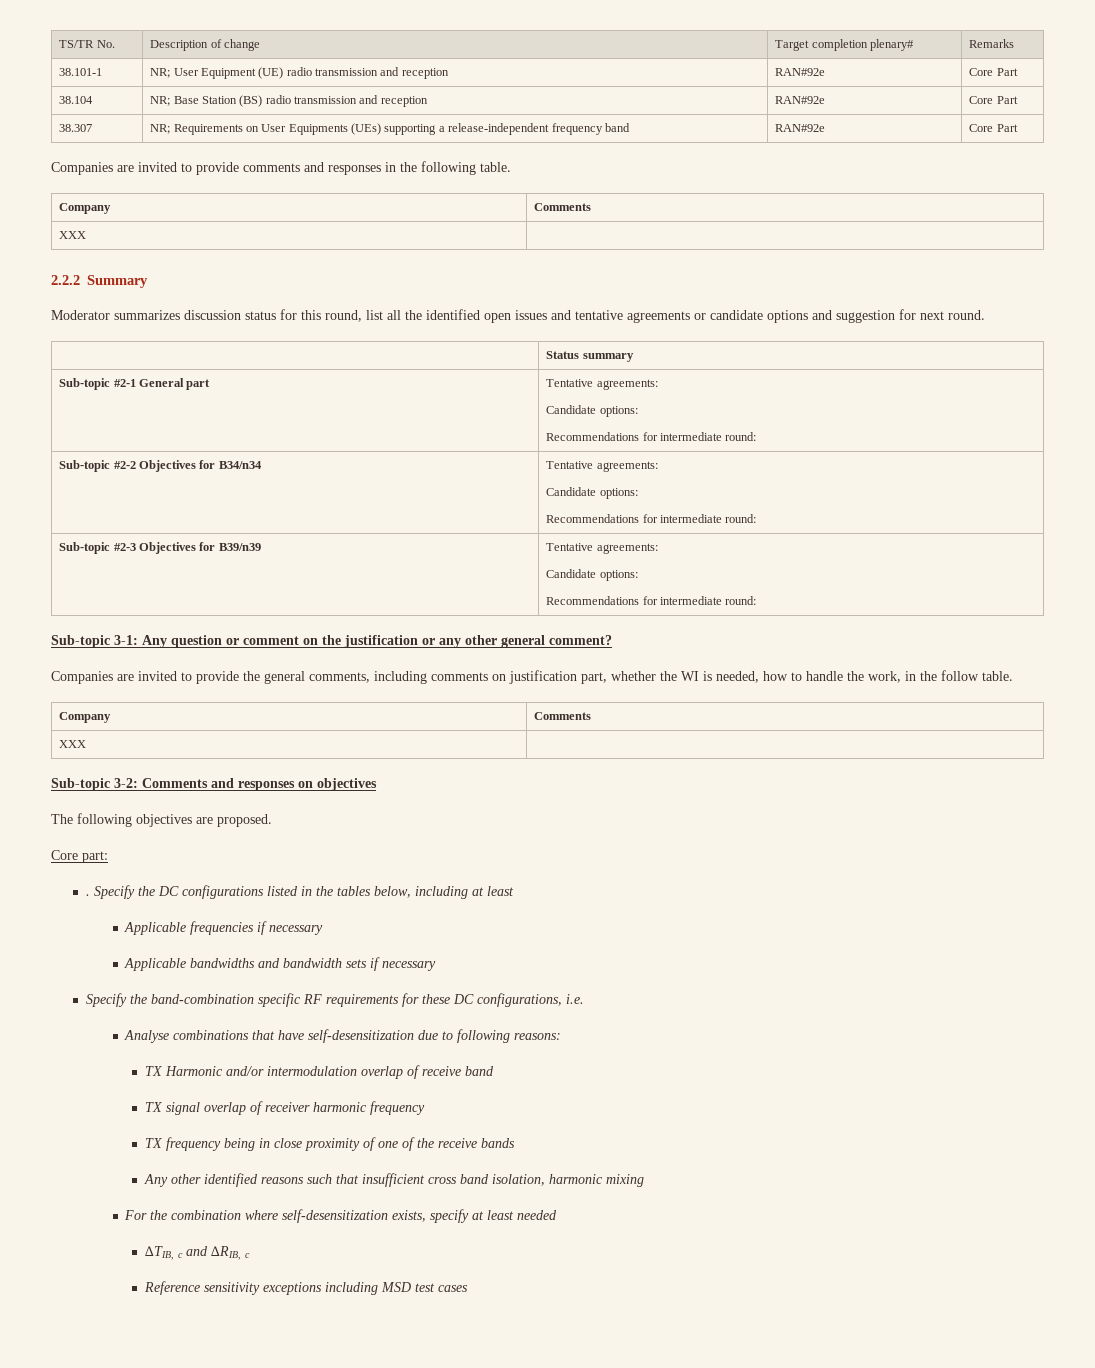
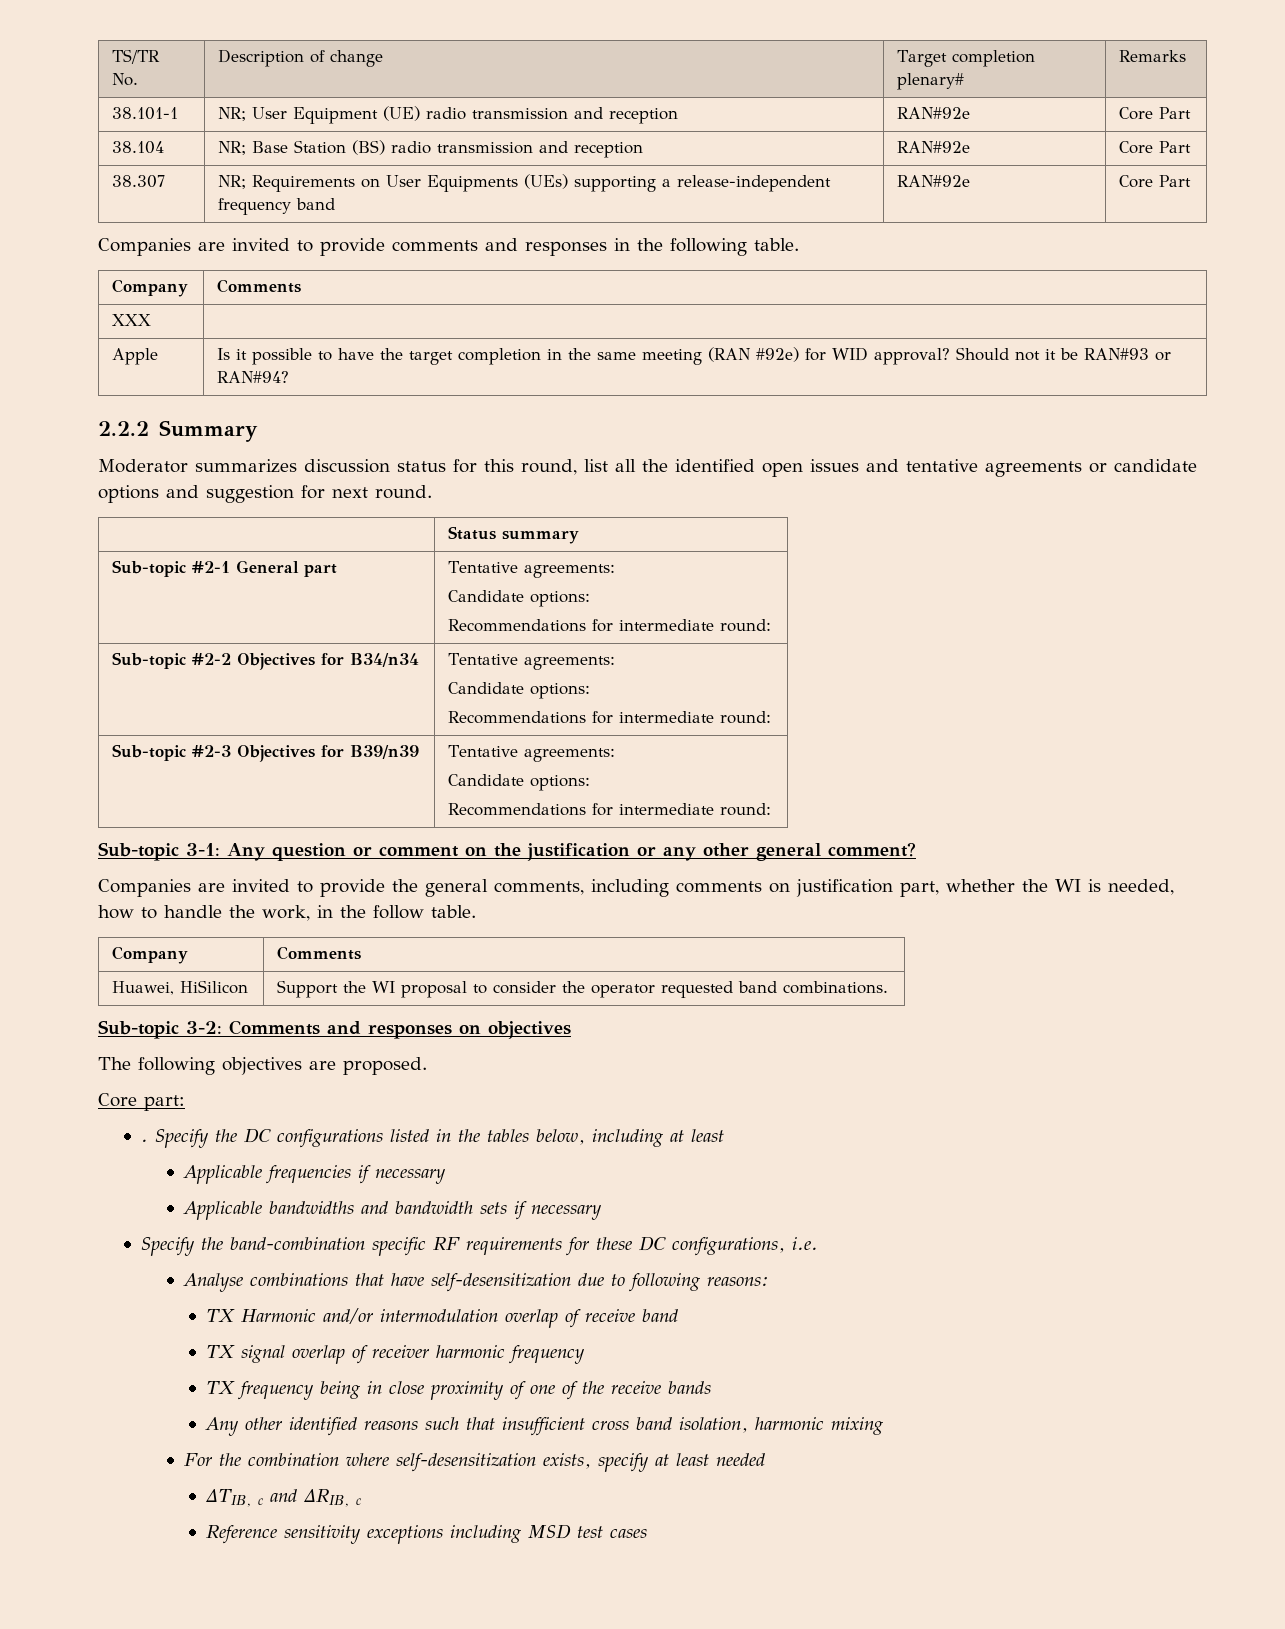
+ Apple | Is it possible to have the target completion in the same meeting (RAN #92e) for WID approval? Should not it be RAN#93 or RAN#94?
  Companies are invited to provide the general comments, including comments on justification part, whether the WI is needed, how to handle the work, in the follow table.
  Company | Comments
- XXX |
+ Huawei, HiSilicon | Support the WI proposal to consider the operator requested band combinations.

